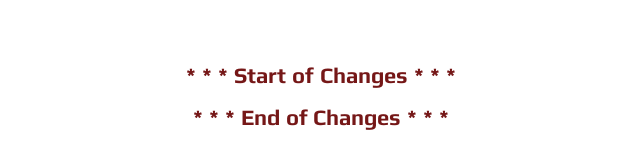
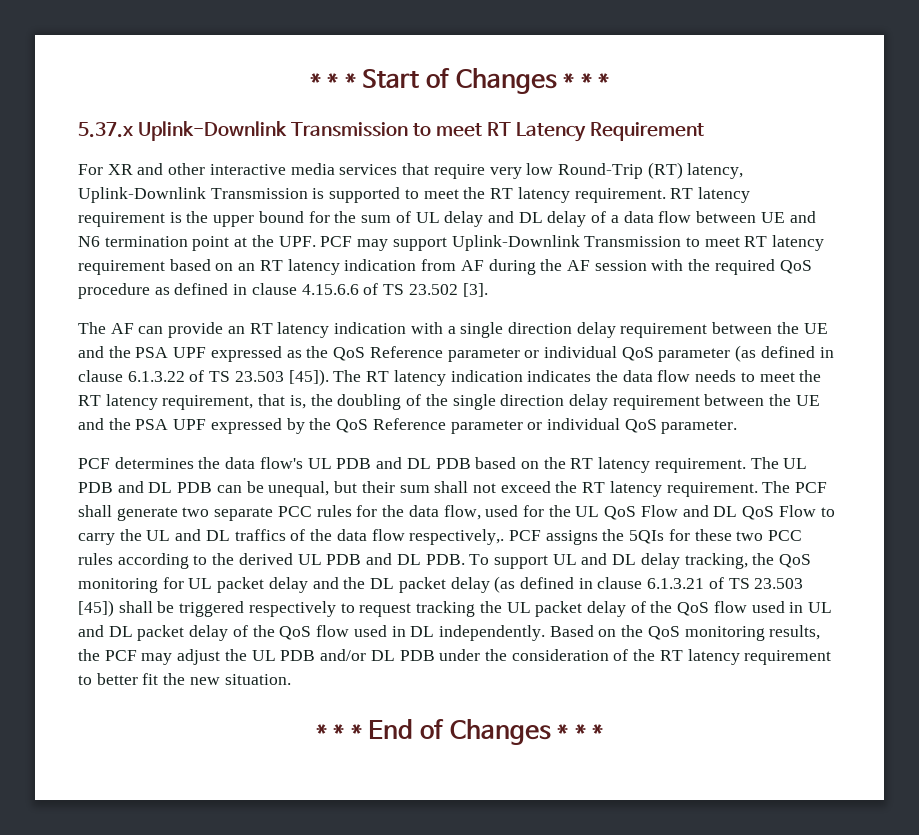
+ 5.37.x Uplink-Downlink Transmission to meet RT Latency Requirement
+ For XR and other interactive media services that require very low Round-Trip (RT) latency, Uplink-Downlink Transmission is supported to meet the RT latency requirement. RT latency requirement is the upper bound for the sum of UL delay and DL delay of a data flow between UE and N6 termination point at the UPF. PCF may support Uplink-Downlink Transmission to meet RT latency requirement based on an RT latency indication from AF during the AF session with the required QoS procedure as defined in clause 4.15.6.6 of TS 23.502 [3].
+ The AF can provide an RT latency indication with a single direction delay requirement between the UE and the PSA UPF expressed as the QoS Reference parameter or individual QoS parameter (as defined in clause 6.1.3.22 of TS 23.503 [45]). The RT latency indication indicates the data flow needs to meet the RT latency requirement, that is, the doubling of the single direction delay requirement between the UE and the PSA UPF expressed by the QoS Reference parameter or individual QoS parameter.
+ PCF determines the data flow's UL PDB and DL PDB based on the RT latency requirement. The UL PDB and DL PDB can be unequal, but their sum shall not exceed the RT latency requirement. The PCF shall generate two separate PCC rules for the data flow, used for the UL QoS Flow and DL QoS Flow to carry the UL and DL traffics of the data flow respectively,. PCF assigns the 5QIs for these two PCC rules according to the derived UL PDB and DL PDB. To support UL and DL delay tracking, the QoS monitoring for UL packet delay and the DL packet delay (as defined in clause 6.1.3.21 of TS 23.503 [45]) shall be triggered respectively to request tracking the UL packet delay of the QoS flow used in UL and DL packet delay of the QoS flow used in DL independently. Based on the QoS monitoring results, the PCF may adjust the UL PDB and/or DL PDB under the consideration of the RT latency requirement to better fit the new situation.

